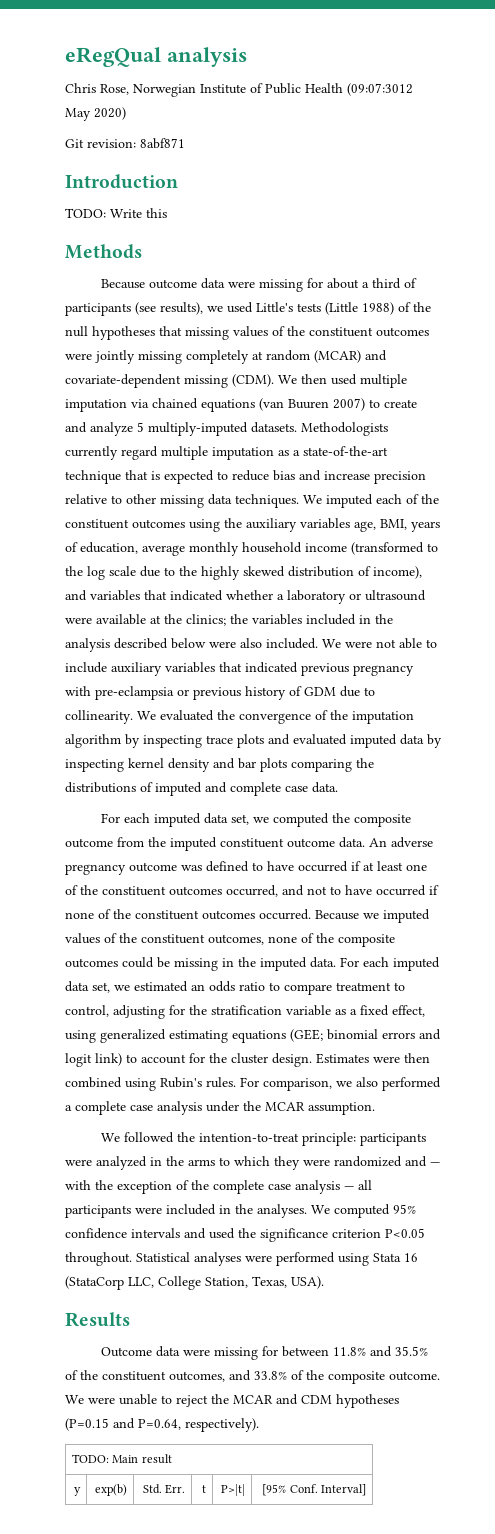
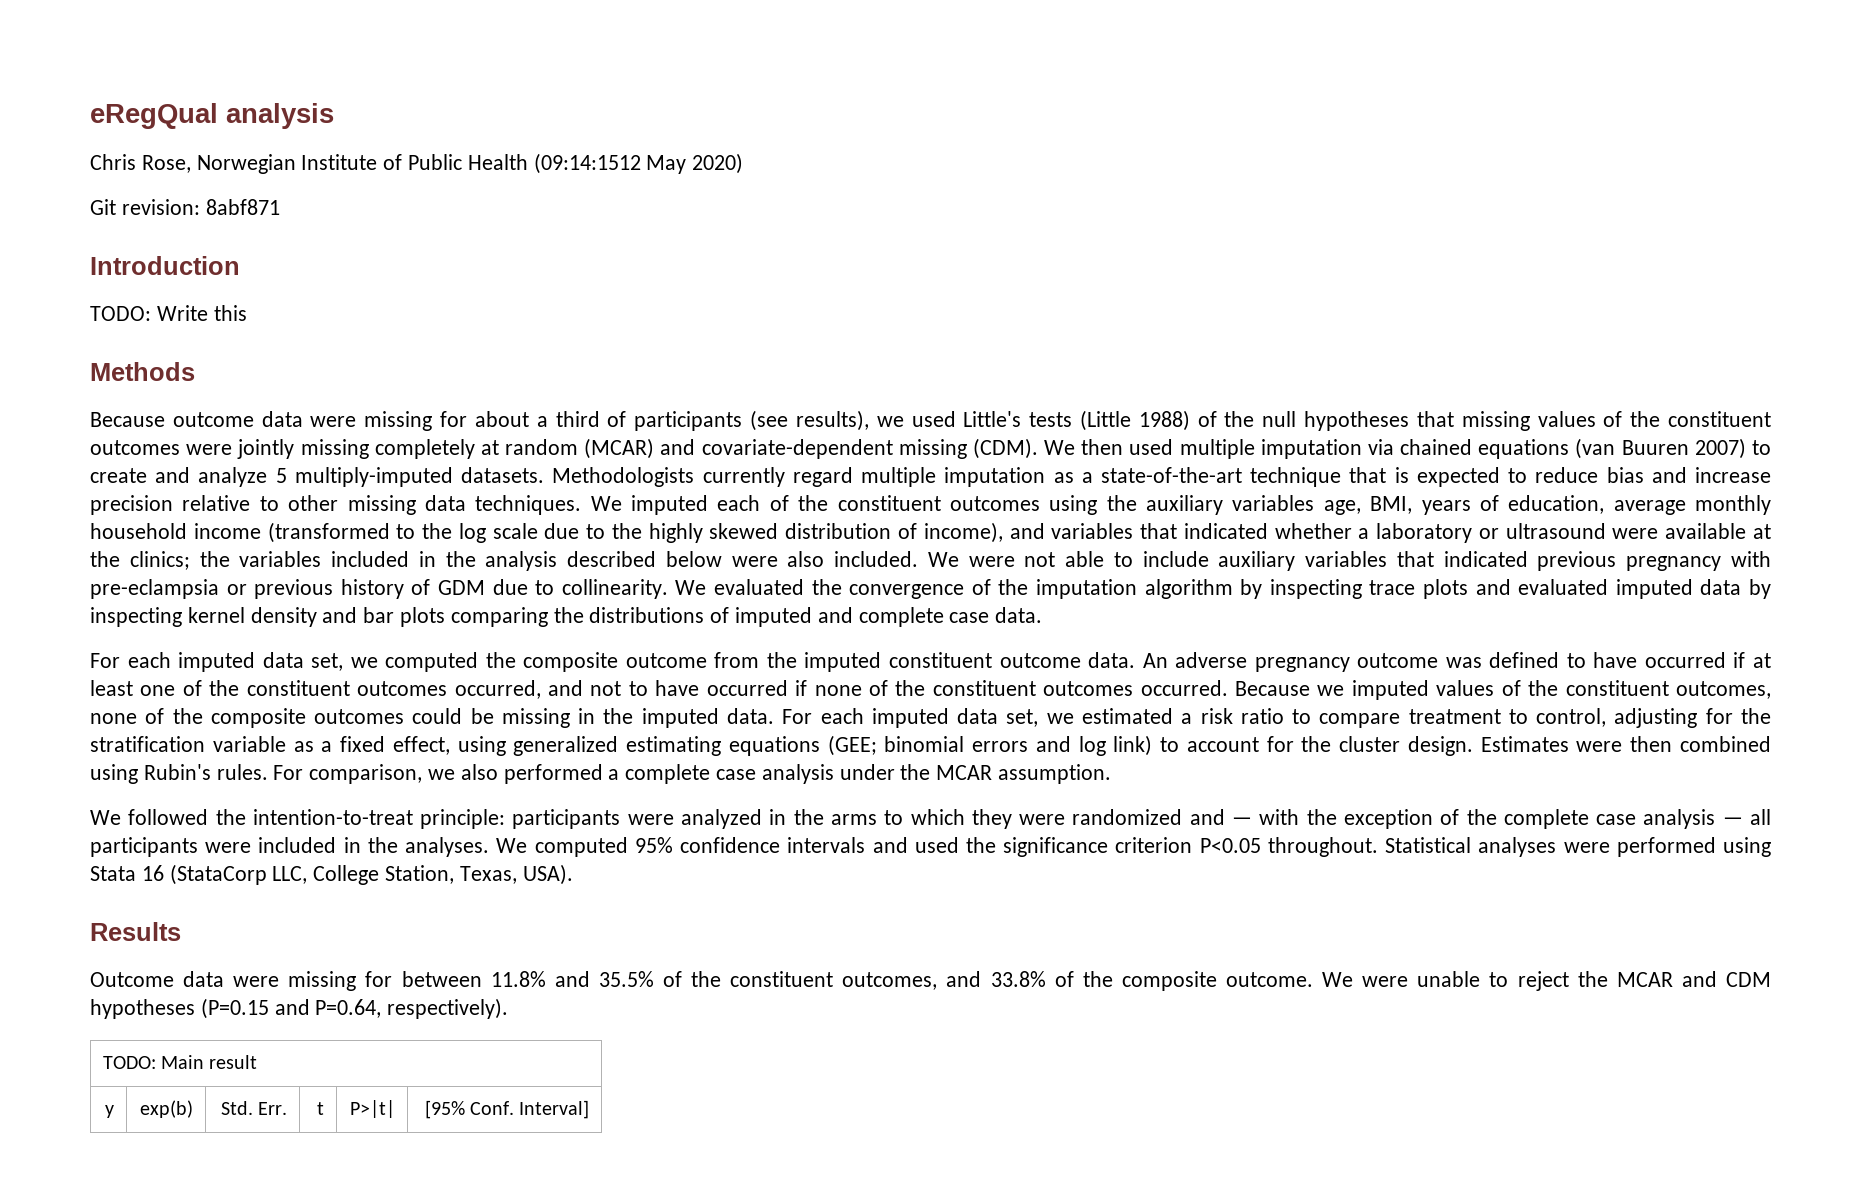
- Chris Rose, Norwegian Institute of Public Health (09:07:3012 May 2020)
+ Chris Rose, Norwegian Institute of Public Health (09:14:1512 May 2020)
- For each imputed data set, we estimated an odds ratio to compare treatment to control, adjusting for the stratification variable as a fixed effect, using generalized estimating equations (GEE; binomial errors and logit link) to account for the cluster design.
+ For each imputed data set, we estimated a risk ratio to compare treatment to control, adjusting for the stratification variable as a fixed effect, using generalized estimating equations (GEE; binomial errors and log link) to account for the cluster design.

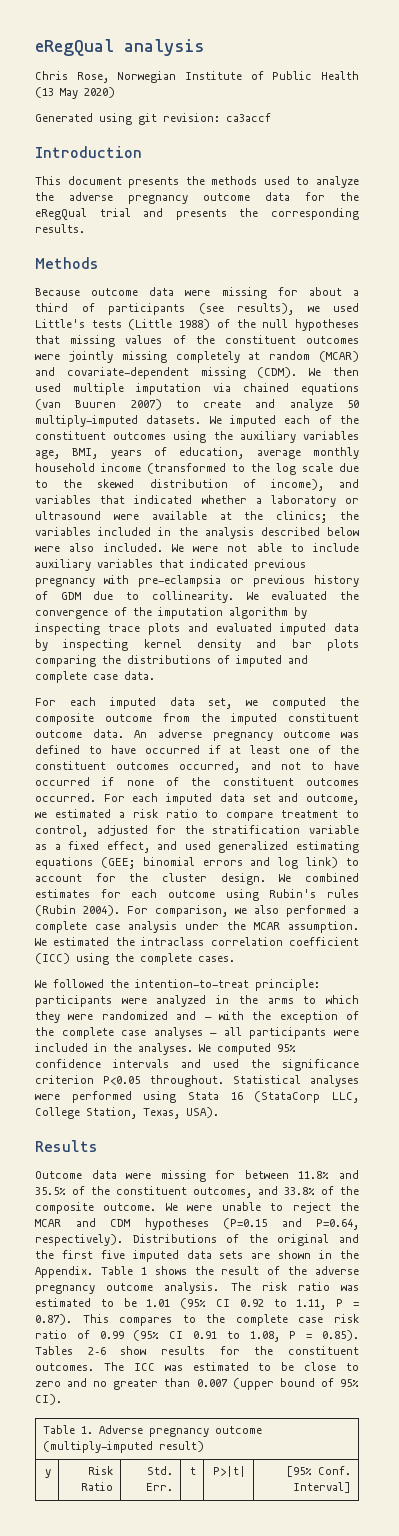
- Chris Rose, Norwegian Institute of Public Health (09:14:1512 May 2020)
+ Chris Rose, Norwegian Institute of Public Health (13 May 2020)
- Git revision: 8abf871
+ Generated using git revision: ca3accf
  Introduction
- TODO: Write this
+ This document presents the methods used to analyze the adverse pregnancy outcome data for the eRegQual trial and presents the corresponding results.
- We then used multiple imputation via chained equations (van Buuren 2007) to create and analyze 5 multiply-imputed datasets.
+ We then used multiple imputation via chained equations (van Buuren 2007) to create and analyze 50 multiply-imputed datasets.
- Methodologists currently regard multiple imputation as a state-of-the-art technique that is expected to reduce bias and increase precision relative to other missing data techniques.
- We imputed each of the constituent outcomes using the auxiliary variables age, BMI, years of education, average monthly household income (transformed to the log scale due to the highly skewed distribution of income), and variables that indicated whether a laboratory or ultrasound were available at the clinics; the variables included in the analysis described below were also included.
+ We imputed each of the constituent outcomes using the auxiliary variables age, BMI, years of education, average monthly household income (transformed to the log scale due to the skewed distribution of income), and variables that indicated whether a laboratory or ultrasound were available at the clinics; the variables included in the analysis described below were also included.
- Because we imputed values of the constituent outcomes, none of the composite outcomes could be missing in the imputed data. For each imputed data set, we estimated a risk ratio to compare treatment to control, adjusting for the stratification variable as a fixed effect, using generalized estimating equations (GEE; binomial errors and log link) to account for the cluster design.
+ For each imputed data set and outcome, we estimated a risk ratio to compare treatment to control, adjusted for the stratification variable as a fixed effect, and used generalized estimating equations (GEE; binomial errors and log link) to account for the cluster design.
- Estimates were then combined using Rubin's rules.
+ We combined estimates for each outcome using Rubin's rules (Rubin 2004).
+ We estimated the intraclass correlation coefficient (ICC) using the complete cases.
- We followed the intention-to-treat principle: participants were analyzed in the arms to which they were randomized and — with the exception of the complete case analysis — all participants were included in the analyses.
+ We followed the intention-to-treat principle: participants were analyzed in the arms to which they were randomized and — with the exception of the complete case analyses — all participants were included in the analyses.
- We were unable to reject the MCAR and CDM hypotheses (P=0.15 and P=0.64, respectively).
- TODO: Main result
+ We were unable to reject the MCAR and CDM hypotheses (P=0.15 and P=0.64, respectively). Distributions of the original and the first five imputed data sets are shown in the Appendix. Table 1 shows the result of the adverse pregnancy outcome analysis. The risk ratio was estimated to be 1.01 (95% CI 0.92 to 1.11, P = 0.87). This compares to the complete case risk ratio of 0.99 (95% CI 0.91 to 1.08, P = 0.85). Tables 2–6 show results for the constituent outcomes. The ICC was estimated to be close to zero and no greater than 0.007 (upper bound of 95% CI).
+ Table 1. Adverse pregnancy outcome (multiply-imputed result)
- y | exp(b) | Std. Err. | t | P>|t| | [95% Conf. Interval]
+ y | Risk Ratio | Std. Err. | t | P>|t| | [95% Conf. Interval]

